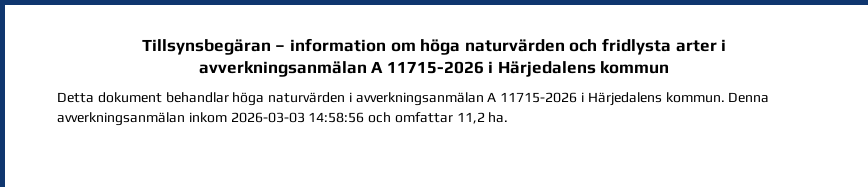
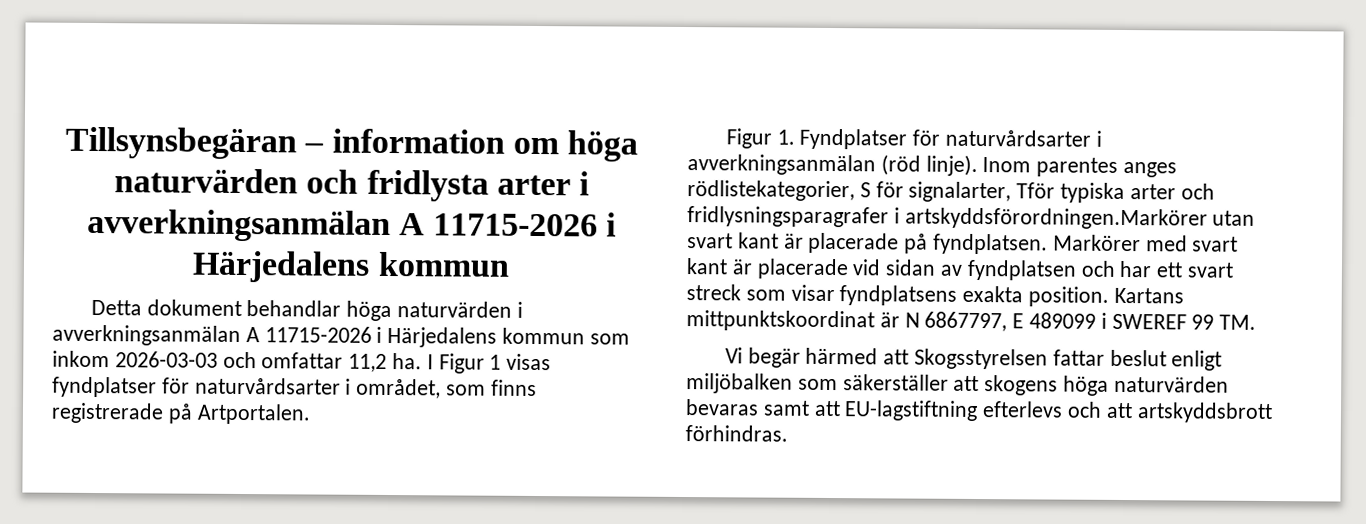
- Detta dokument behandlar höga naturvärden i avverkningsanmälan A 11715-2026 i Härjedalens kommun. Denna avverkningsanmälan inkom 2026-03-03 14:58:56 och omfattar 11,2 ha.
+ Detta dokument behandlar höga naturvärden i avverkningsanmälan A 11715-2026 i Härjedalens kommun som inkom 2026-03-03 och omfattar 11,2 ha.
+ I Figur 1 visas fyndplatser för naturvårdsarter i området, som finns registrerade på Artportalen.
+ Figur 1. Fyndplatser för naturvårdsarter i avverkningsanmälan (röd linje). Inom parentes anges rödlistekategorier, S för signalarter, Tför typiska arter och fridlysningsparagrafer i artskyddsförordningen.Markörer utan svart kant är placerade på fyndplatsen. Markörer med svart kant är placerade vid sidan av fyndplatsen och har ett svart streck som visar fyndplatsens exakta position. Kartans mittpunktskoordinat är N 6867797, E 489099 i SWEREF 99 TM.
+ Vi begär härmed att Skogsstyrelsen fattar beslut enligt miljöbalken som säkerställer att skogens höga naturvärden bevaras samt att EU-lagstiftning efterlevs och att artskyddsbrott förhindras.

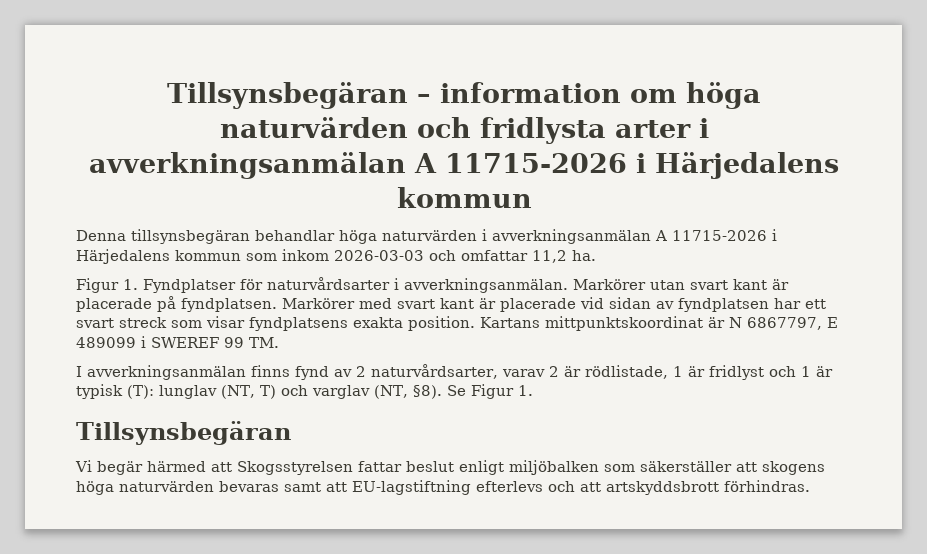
- Detta dokument behandlar höga naturvärden i avverkningsanmälan A 11715-2026 i Härjedalens kommun som inkom 2026-03-03 och omfattar 11,2 ha. I Figur 1 visas fyndplatser för naturvårdsarter i området, som finns registrerade på Artportalen.
+ Denna tillsynsbegäran behandlar höga naturvärden i avverkningsanmälan A 11715-2026 i Härjedalens kommun som inkom 2026-03-03 och omfattar 11,2 ha.
- Figur 1. Fyndplatser för naturvårdsarter i avverkningsanmälan (röd linje). Inom parentes anges rödlistekategorier, S för signalarter, Tför typiska arter och fridlysningsparagrafer i artskyddsförordningen.Markörer utan svart kant är placerade på fyndplatsen.
+ Figur 1. Fyndplatser för naturvårdsarter i avverkningsanmälan. Markörer utan svart kant är placerade på fyndplatsen.
- Markörer med svart kant är placerade vid sidan av fyndplatsen och har ett svart streck som visar fyndplatsens exakta position.
+ Markörer med svart kant är placerade vid sidan av fyndplatsen har ett svart streck som visar fyndplatsens exakta position.
+ I avverkningsanmälan finns fynd av 2 naturvårdsarter, varav 2 är rödlistade, 1 är fridlyst och 1 är typisk (T): lunglav (NT, T) och varglav (NT, §8). Se Figur 1.
+ Tillsynsbegäran

